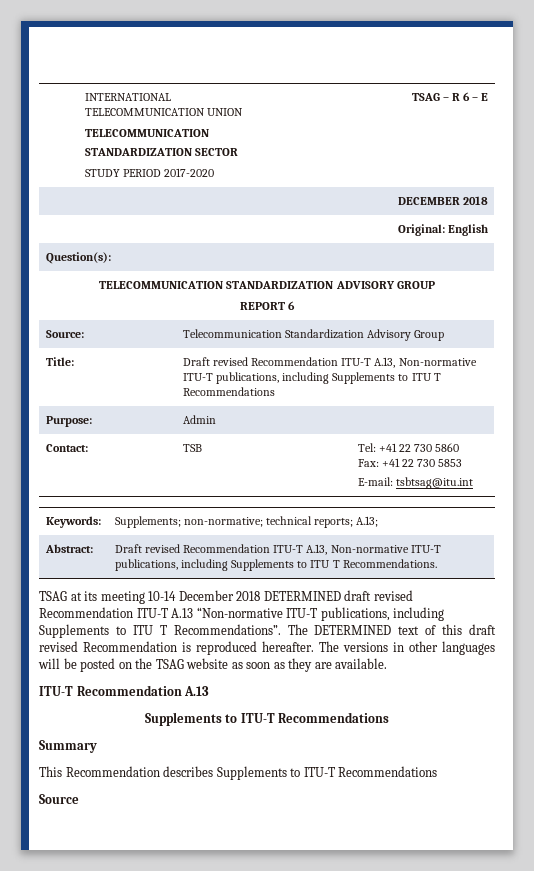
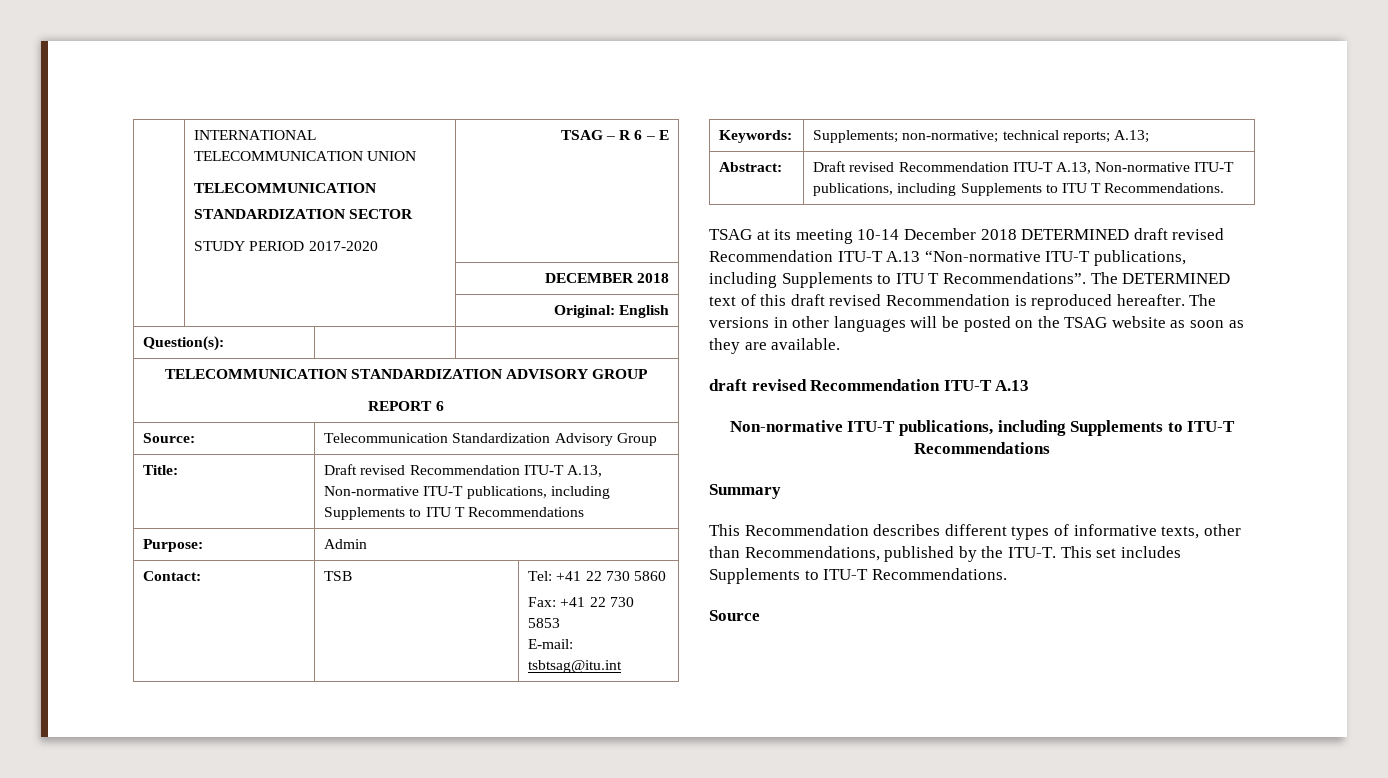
  The versions in other languages will be posted on the TSAG website as soon as they are available.
- ITU-T Recommendation A.13
- Supplements to ITU-T Recommendations
+ draft revised Recommendation ITU-T A.13
+ Non-normative ITU-T publications, including Supplements to ITU-T Recommendations
- This Recommendation describes Supplements to ITU-T Recommendations
+ This Recommendation describes different types of informative texts, other than Recommendations, published by the ITU-T. This set includes Supplements to ITU-T Recommendations.

